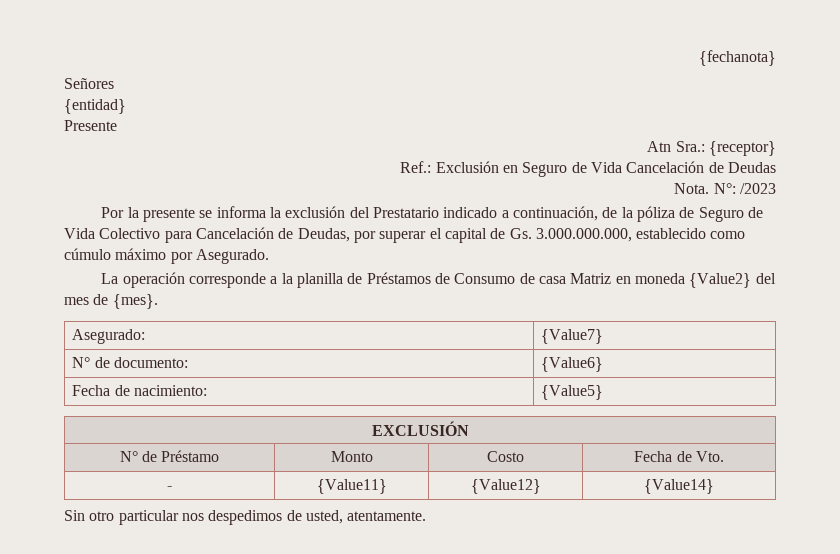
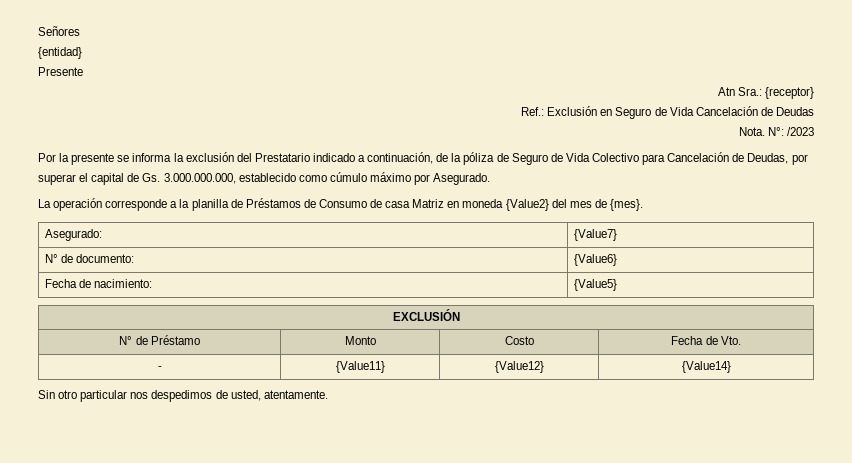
- {fechanota}

